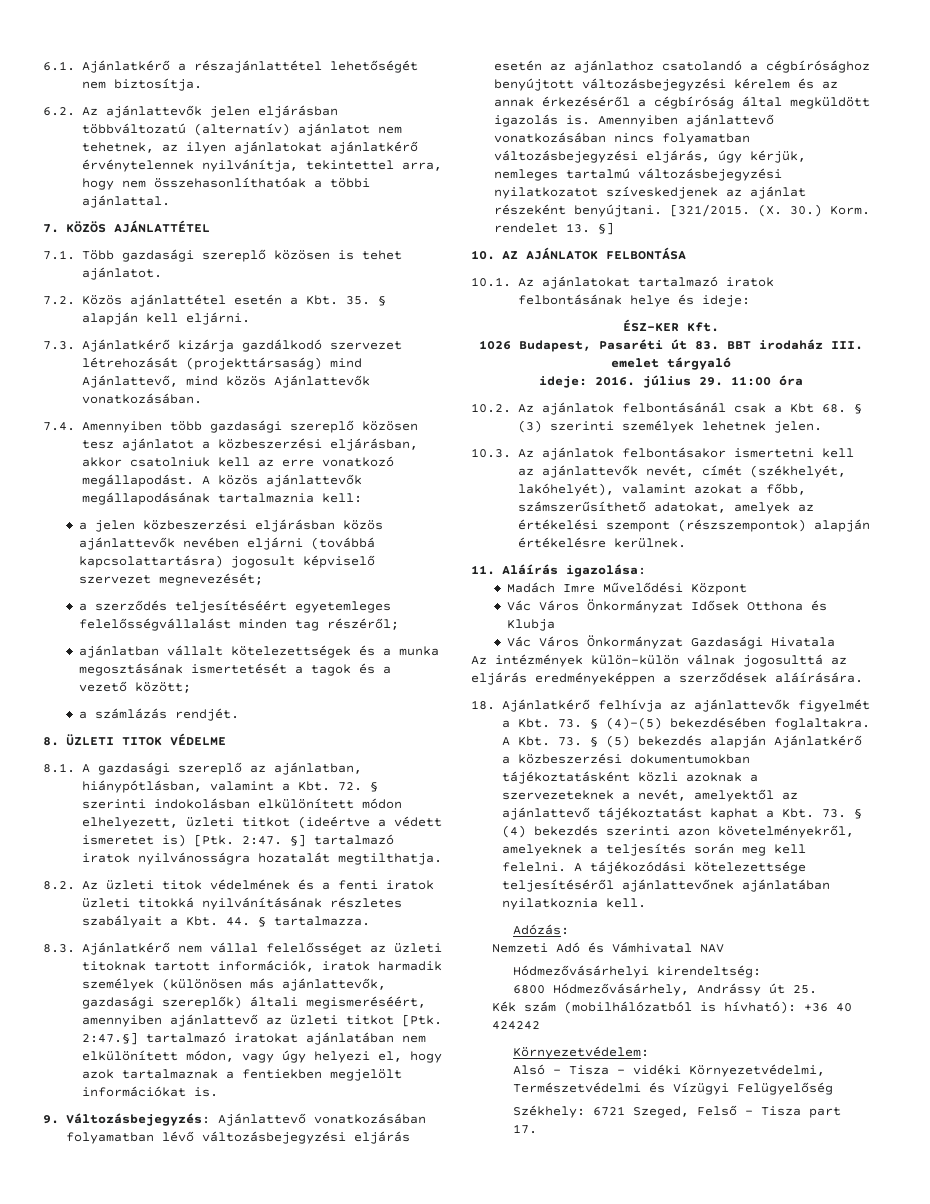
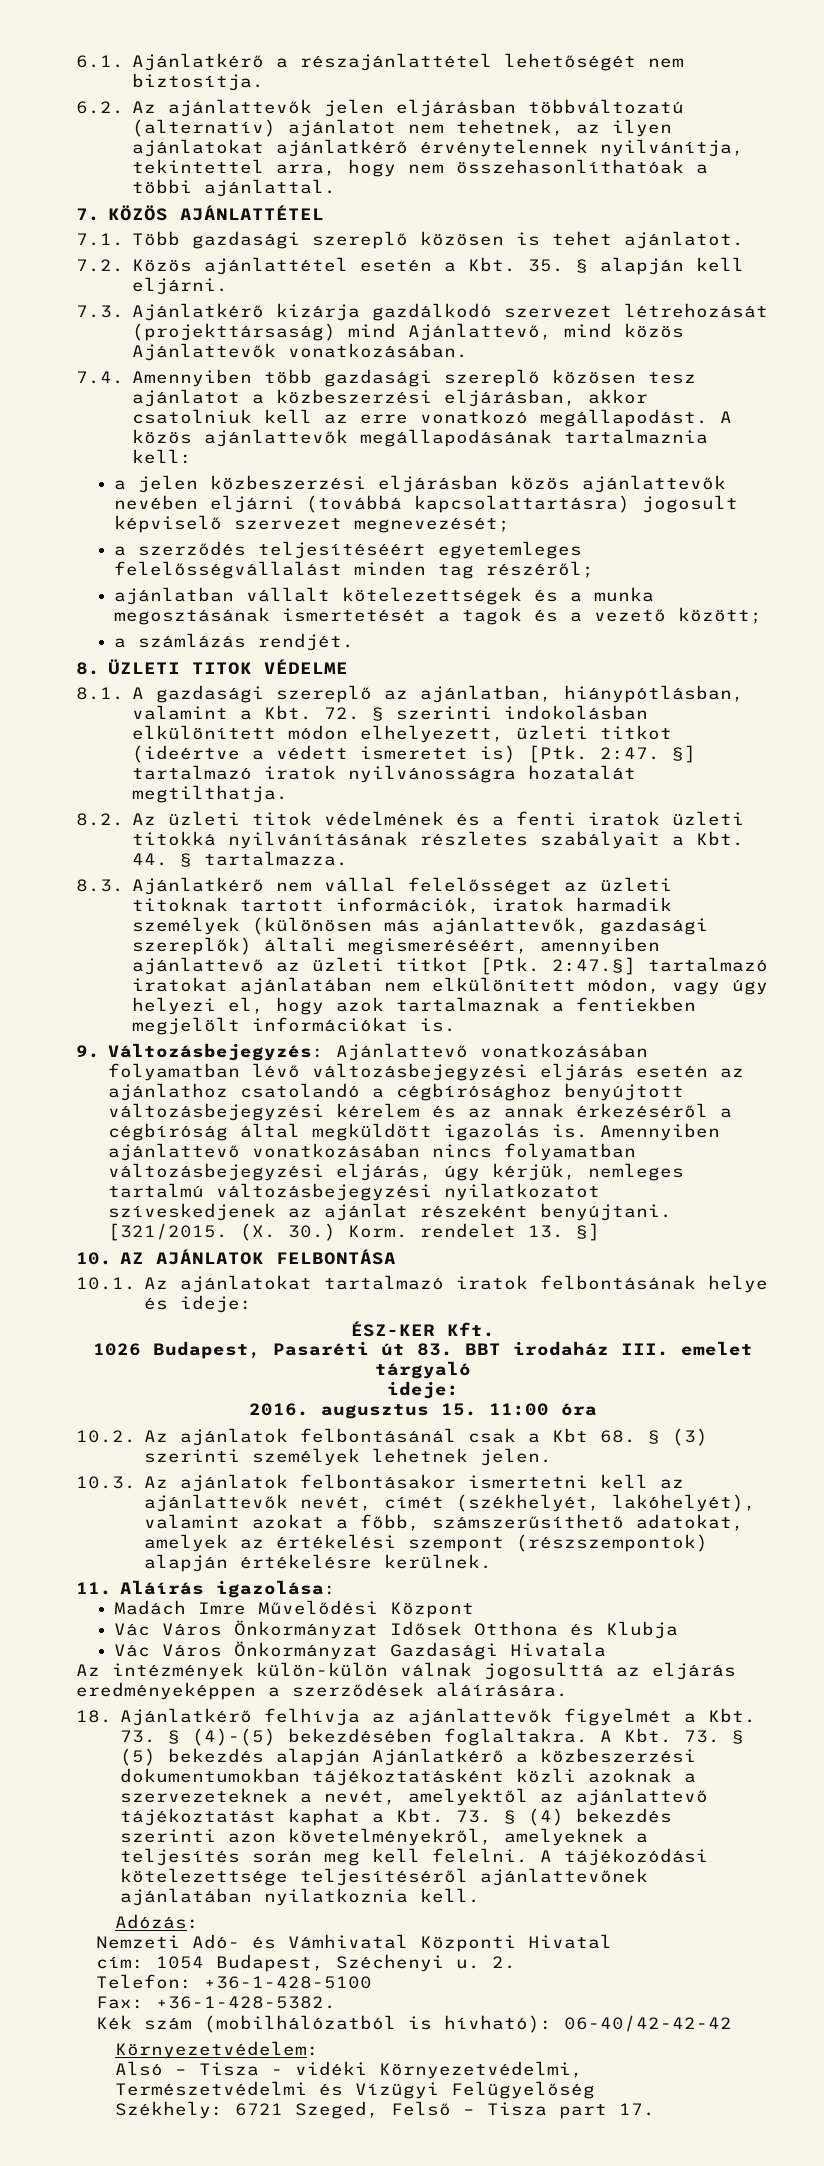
  1026 Budapest, Pasaréti út 83. BBT irodaház III. emelet tárgyaló
- ideje: 2016. július 29. 11:00 óra
+ ideje:
+ 2016. augusztus 15. 11:00 óra
- Nemzeti Adó és Vámhivatal NAV
- Hódmezővásárhelyi kirendeltség:
- 6800 Hódmezővásárhely, Andrássy út 25.
+ Nemzeti Adó- és Vámhivatal Központi Hivatal
+ cím: 1054 Budapest, Széchenyi u. 2.
+ Telefon: +36-1-428-5100
+ Fax: +36-1-428-5382.
- Kék szám (mobilhálózatból is hívható): +36 40 424242
+ Kék szám (mobilhálózatból is hívható): 06-40/42-42-42

